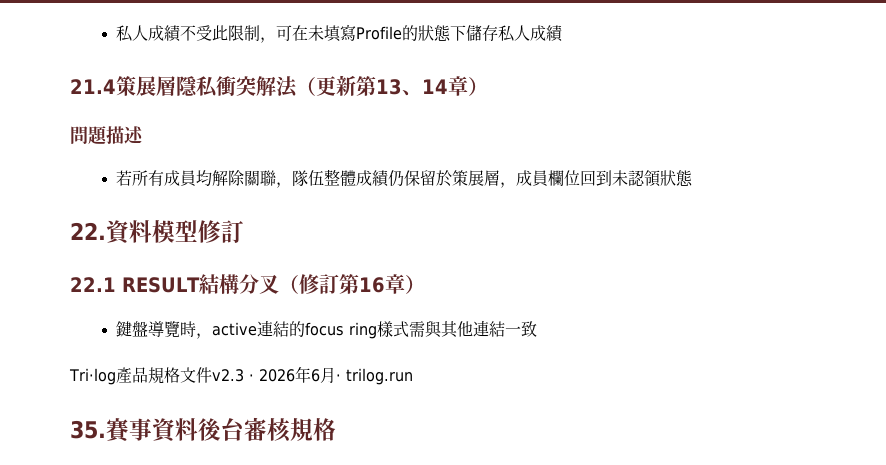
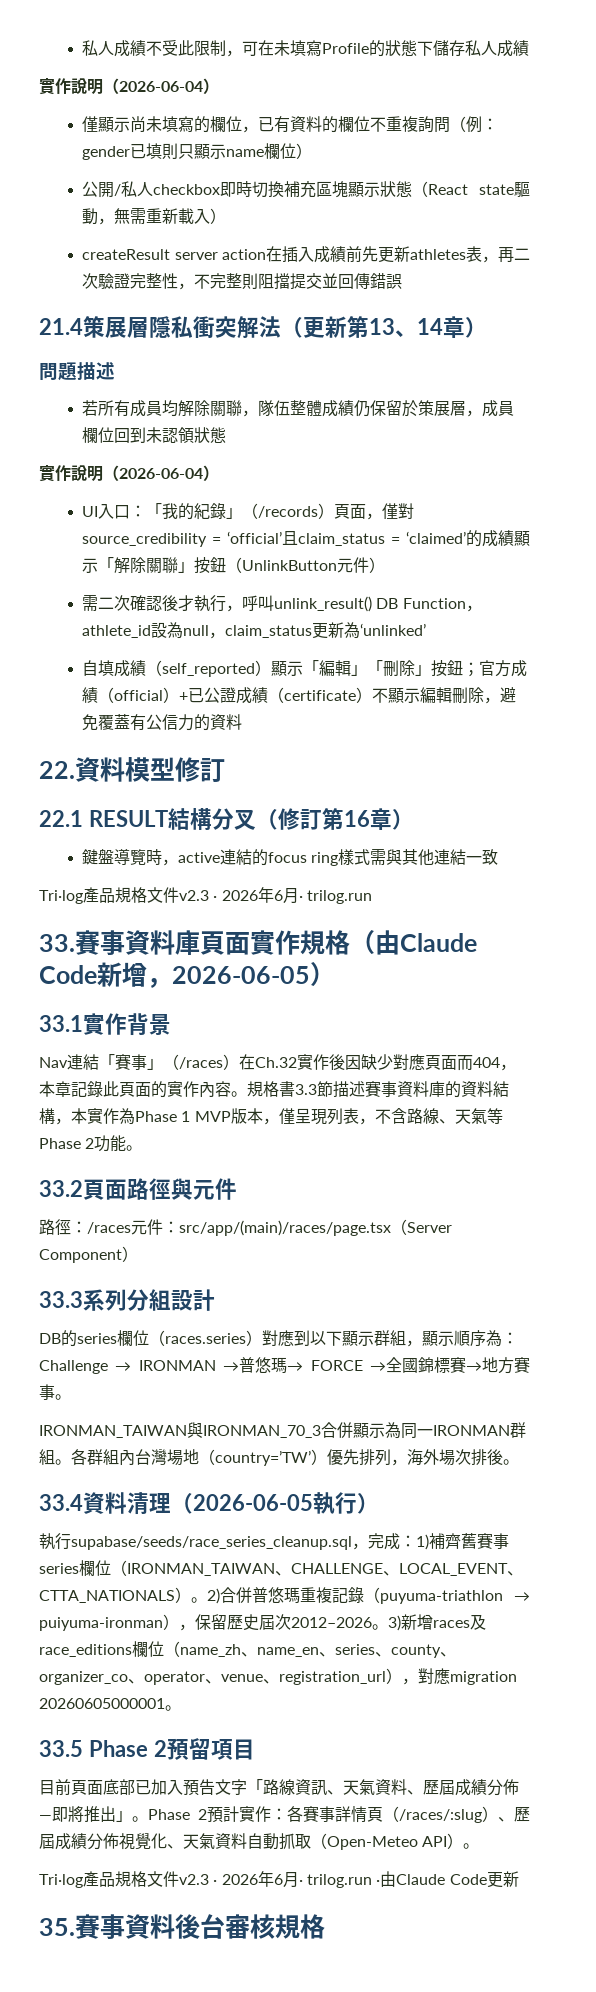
  私人成績不受此限制，可在未填寫Profile的狀態下儲存私人成績
+ 實作說明（2026-06-04）
+ 僅顯示尚未填寫的欄位，已有資料的欄位不重複詢問（例：gender已填則只顯示name欄位）
+ 公開/私人checkbox即時切換補充區塊顯示狀態（React state驅動，無需重新載入）
+ createResult server action在插入成績前先更新athletes表，再二次驗證完整性，不完整則阻擋提交並回傳錯誤
  若所有成員均解除關聯，隊伍整體成績仍保留於策展層，成員欄位回到未認領狀態
+ 實作說明（2026-06-04）
+ UI入口：「我的紀錄」（/records）頁面，僅對source_credibility = ‘official’且claim_status = ‘claimed’的成績顯示「解除關聯」按鈕（UnlinkButton元件）
+ 需二次確認後才執行，呼叫unlink_result() DB Function，athlete_id設為null，claim_status更新為‘unlinked’
+ 自填成績（self_reported）顯示「編輯」「刪除」按鈕；官方成績（official）+已公證成績（certificate）不顯示編輯刪除，避免覆蓋有公信力的資料
+ 33.賽事資料庫頁面實作規格（由Claude Code新增，2026-06-05）
+ 33.1實作背景
+ Nav連結「賽事」（/races）在Ch.32實作後因缺少對應頁面而404，本章記錄此頁面的實作內容。規格書3.3節描述賽事資料庫的資料結構，本實作為Phase 1 MVP版本，僅呈現列表，不含路線、天氣等Phase 2功能。
+ 33.2頁面路徑與元件
+ 路徑：/races元件：src/app/(main)/races/page.tsx（Server Component）
+ 33.3系列分組設計
+ DB的series欄位（races.series）對應到以下顯示群組，顯示順序為：Challenge → IRONMAN →普悠瑪→ FORCE →全國錦標賽→地方賽事。
+ IRONMAN_TAIWAN與IRONMAN_70_3合併顯示為同一IRONMAN群組。各群組內台灣場地（country=’TW’）優先排列，海外場次排後。
+ 33.4資料清理（2026-06-05執行）
+ 執行supabase/seeds/race_series_cleanup.sql，完成：1)補齊舊賽事series欄位（IRONMAN_TAIWAN、CHALLENGE、LOCAL_EVENT、CTTA_NATIONALS）。2)合併普悠瑪重複記錄（puyuma-triathlon → puiyuma-ironman），保留歷史屆次2012–2026。3)新增races及race_editions欄位（name_zh、name_en、series、county、organizer_co、operator、venue、registration_url），對應migration 20260605000001。
+ 33.5 Phase 2預留項目
+ 目前頁面底部已加入預告文字「路線資訊、天氣資料、歷屆成績分佈—即將推出」。Phase 2預計實作：各賽事詳情頁（/races/:slug）、歷屆成績分佈視覺化、天氣資料自動抓取（Open-Meteo API）。
+ Tri·log產品規格文件v2.3 · 2026年6月· trilog.run ·由Claude Code更新

